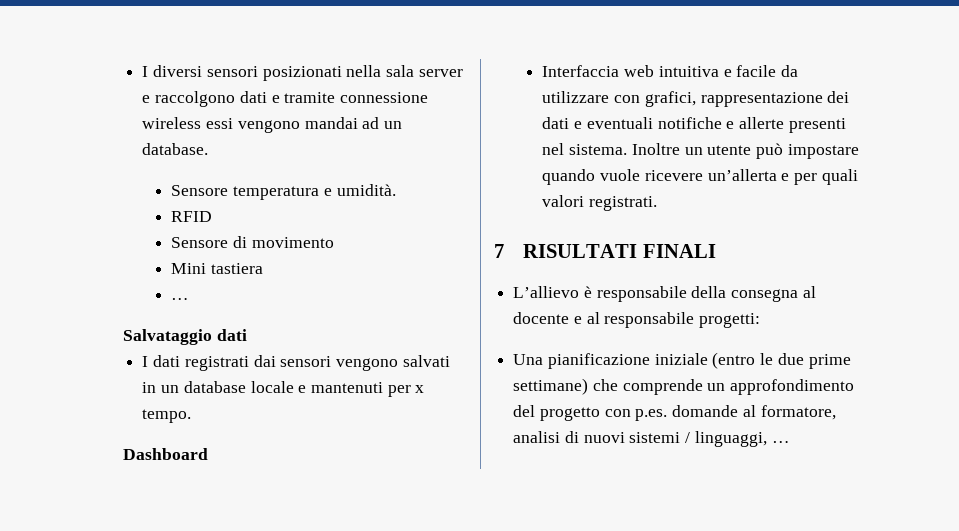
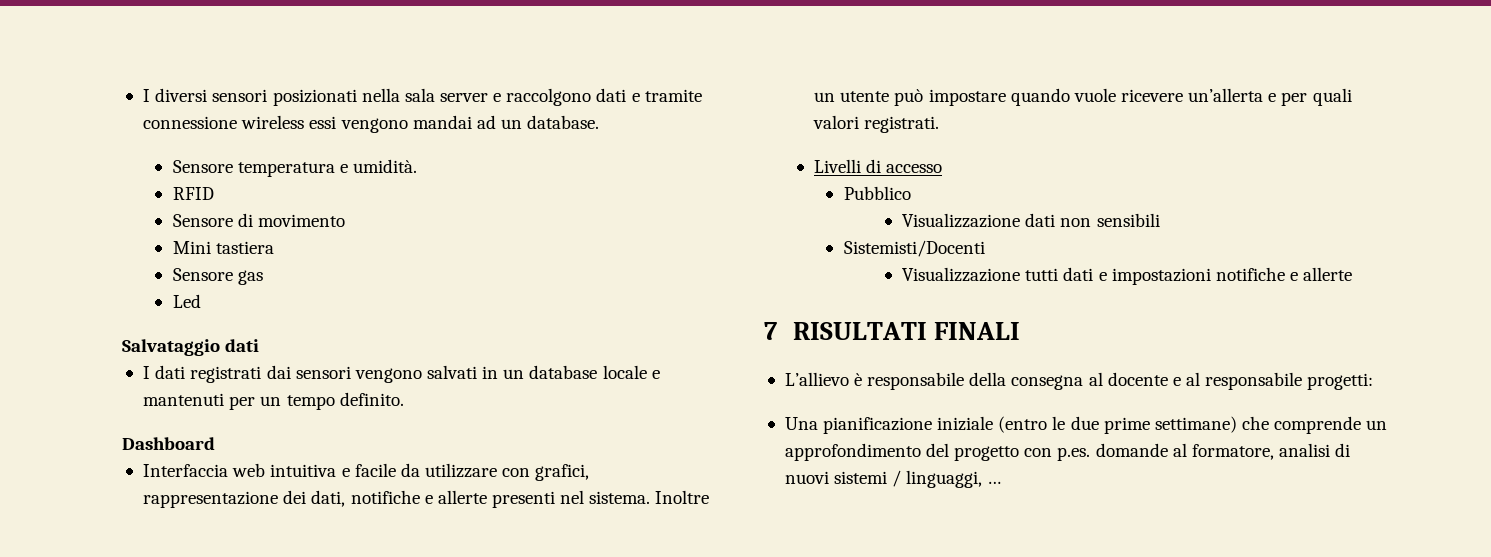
  Mini tastiera
- …
+ Sensore gas
+ Led
- I dati registrati dai sensori vengono salvati in un database locale e mantenuti per x tempo.
+ I dati registrati dai sensori vengono salvati in un database locale e mantenuti per un tempo definito.
- Interfaccia web intuitiva e facile da utilizzare con grafici, rappresentazione dei dati e eventuali notifiche e allerte presenti nel sistema.
+ Interfaccia web intuitiva e facile da utilizzare con grafici, rappresentazione dei dati, notifiche e allerte presenti nel sistema.
+ Livelli di accesso
+ Pubblico
+ Visualizzazione dati non sensibili
+ Sistemisti/Docenti
+ Visualizzazione tutti dati e impostazioni notifiche e allerte

